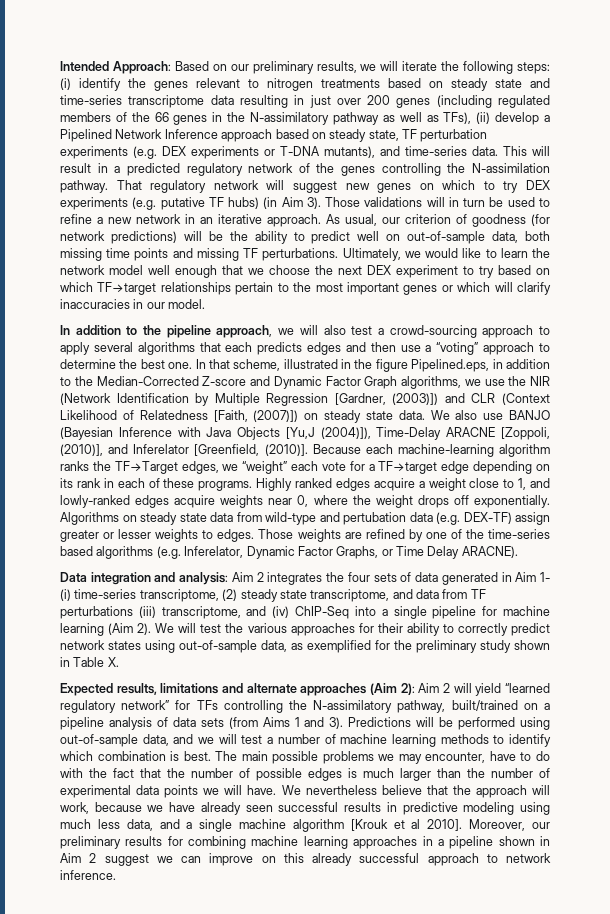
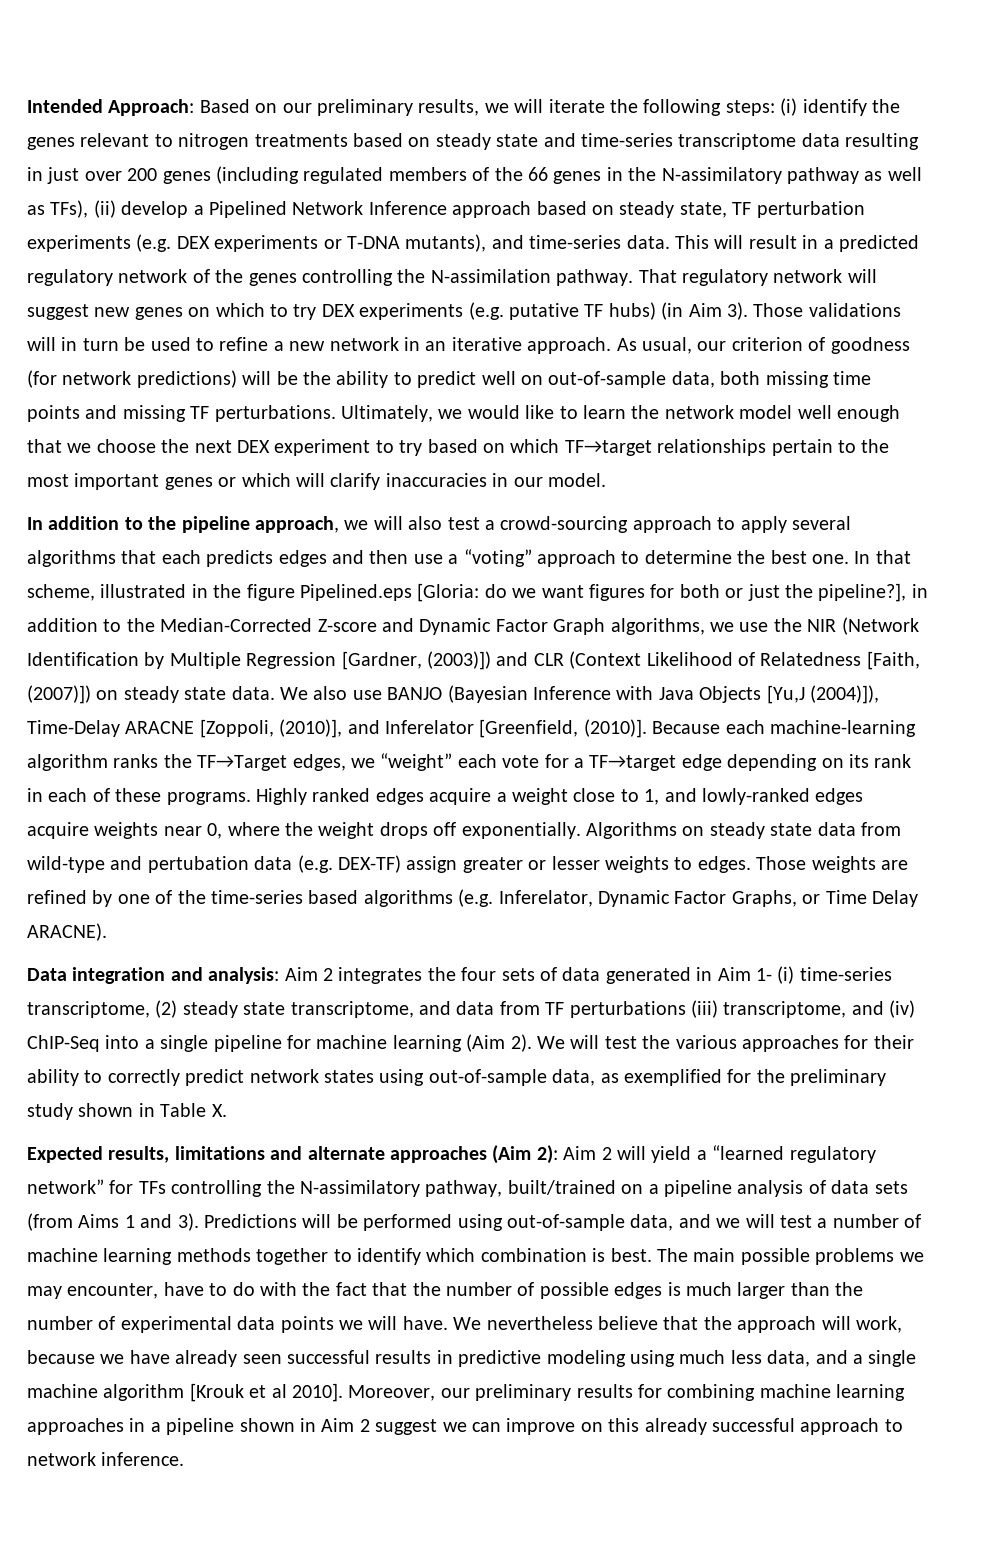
- In that scheme, illustrated in the figure Pipelined.eps, in addition to the Median-Corrected Z-score and Dynamic Factor Graph algorithms, we use the NIR (Network Identification by Multiple Regression [Gardner, (2003)]) and CLR (Context Likelihood of Relatedness [Faith, (2007)]) on steady state data.
+ In that scheme, illustrated in the figure Pipelined.eps [Gloria: do we want figures for both or just the pipeline?], in addition to the Median-Corrected Z-score and Dynamic Factor Graph algorithms, we use the NIR (Network Identification by Multiple Regression [Gardner, (2003)]) and CLR (Context Likelihood of Relatedness [Faith, (2007)]) on steady state data.
- Expected results, limitations and alternate approaches (Aim 2): Aim 2 will yield “learned regulatory network” for TFs controlling the N-assimilatory pathway, built/trained on a pipeline analysis of data sets (from Aims 1 and 3).
+ Expected results, limitations and alternate approaches (Aim 2): Aim 2 will yield a “learned regulatory network” for TFs controlling the N-assimilatory pathway, built/trained on a pipeline analysis of data sets (from Aims 1 and 3).
- Predictions will be performed using out-of-sample data, and we will test a number of machine learning methods to identify which combination is best.
+ Predictions will be performed using out-of-sample data, and we will test a number of machine learning methods together to identify which combination is best.

